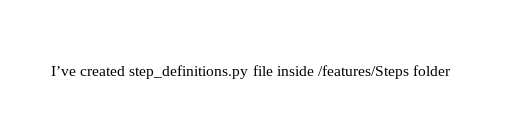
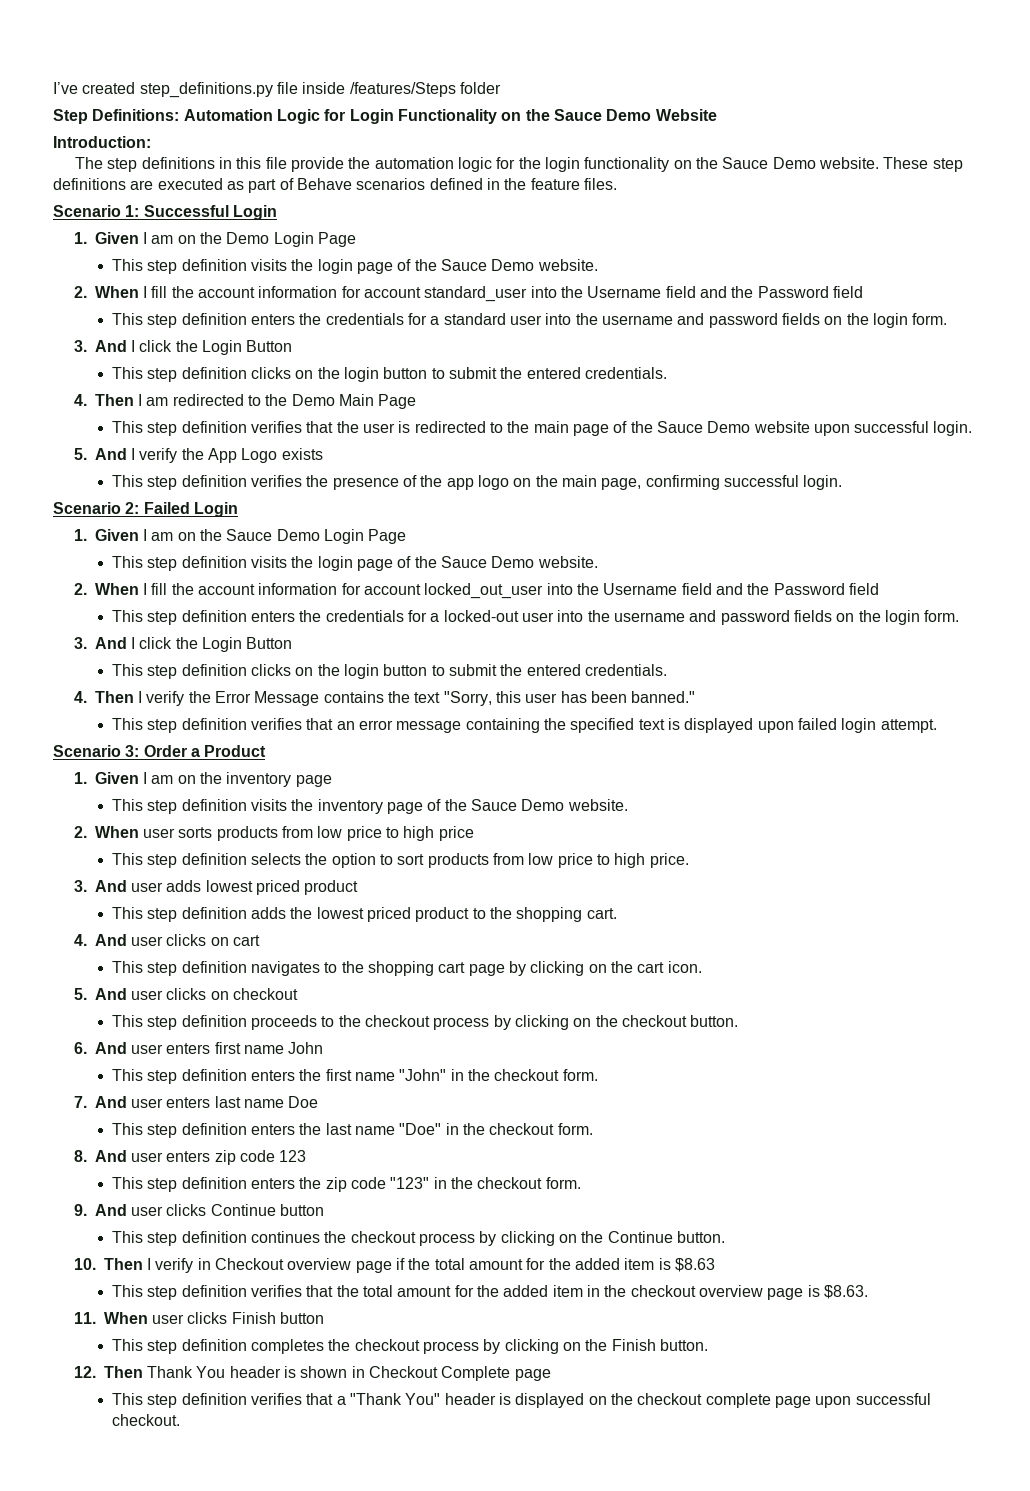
+ Step Definitions: Automation Logic for Login Functionality on the Sauce Demo Website
+ Introduction:
+ The step definitions in this file provide the automation logic for the login functionality on the Sauce Demo website. These step definitions are executed as part of Behave scenarios defined in the feature files.
+ Scenario 1: Successful Login
+ 1. Given I am on the Demo Login Page
+ This step definition visits the login page of the Sauce Demo website.
+ 2. When I fill the account information for account standard_user into the Username field and the Password field
+ This step definition enters the credentials for a standard user into the username and password fields on the login form.
+ 3. And I click the Login Button
+ This step definition clicks on the login button to submit the entered credentials.
+ 4. Then I am redirected to the Demo Main Page
+ This step definition verifies that the user is redirected to the main page of the Sauce Demo website upon successful login.
+ 5. And I verify the App Logo exists
+ This step definition verifies the presence of the app logo on the main page, confirming successful login.
+ Scenario 2: Failed Login
+ 1. Given I am on the Sauce Demo Login Page
+ This step definition visits the login page of the Sauce Demo website.
+ 2. When I fill the account information for account locked_out_user into the Username field and the Password field
+ This step definition enters the credentials for a locked-out user into the username and password fields on the login form.
+ 3. And I click the Login Button
+ This step definition clicks on the login button to submit the entered credentials.
+ 4. Then I verify the Error Message contains the text "Sorry, this user has been banned."
+ This step definition verifies that an error message containing the specified text is displayed upon failed login attempt.
+ Scenario 3: Order a Product
+ 1. Given I am on the inventory page
+ This step definition visits the inventory page of the Sauce Demo website.
+ 2. When user sorts products from low price to high price
+ This step definition selects the option to sort products from low price to high price.
+ 3. And user adds lowest priced product
+ This step definition adds the lowest priced product to the shopping cart.
+ 4. And user clicks on cart
+ This step definition navigates to the shopping cart page by clicking on the cart icon.
+ 5. And user clicks on checkout
+ This step definition proceeds to the checkout process by clicking on the checkout button.
+ 6. And user enters first name John
+ This step definition enters the first name "John" in the checkout form.
+ 7. And user enters last name Doe
+ This step definition enters the last name "Doe" in the checkout form.
+ 8. And user enters zip code 123
+ This step definition enters the zip code "123" in the checkout form.
+ 9. And user clicks Continue button
+ This step definition continues the checkout process by clicking on the Continue button.
+ 10. Then I verify in Checkout overview page if the total amount for the added item is $8.63
+ This step definition verifies that the total amount for the added item in the checkout overview page is $8.63.
+ 11. When user clicks Finish button
+ This step definition completes the checkout process by clicking on the Finish button.
+ 12. Then Thank You header is shown in Checkout Complete page
+ This step definition verifies that a "Thank You" header is displayed on the checkout complete page upon successful checkout.

